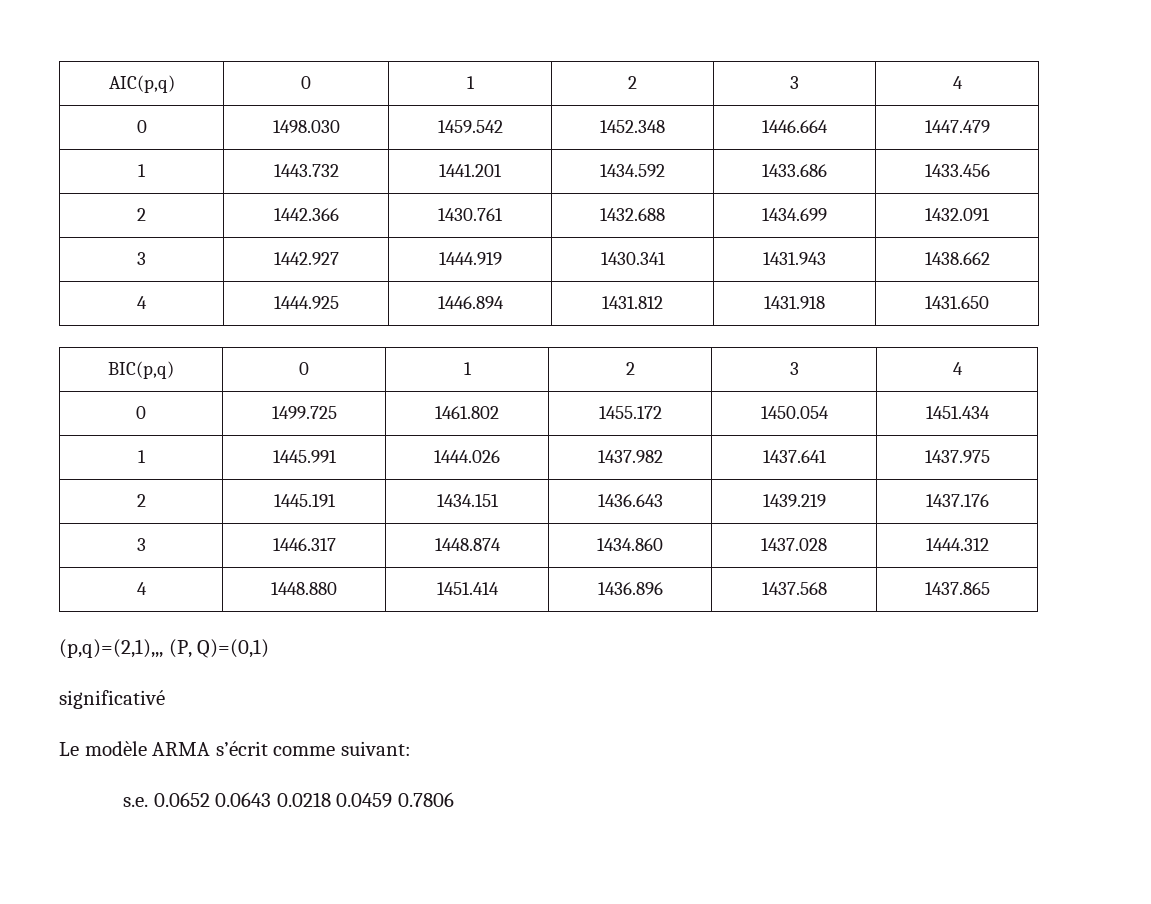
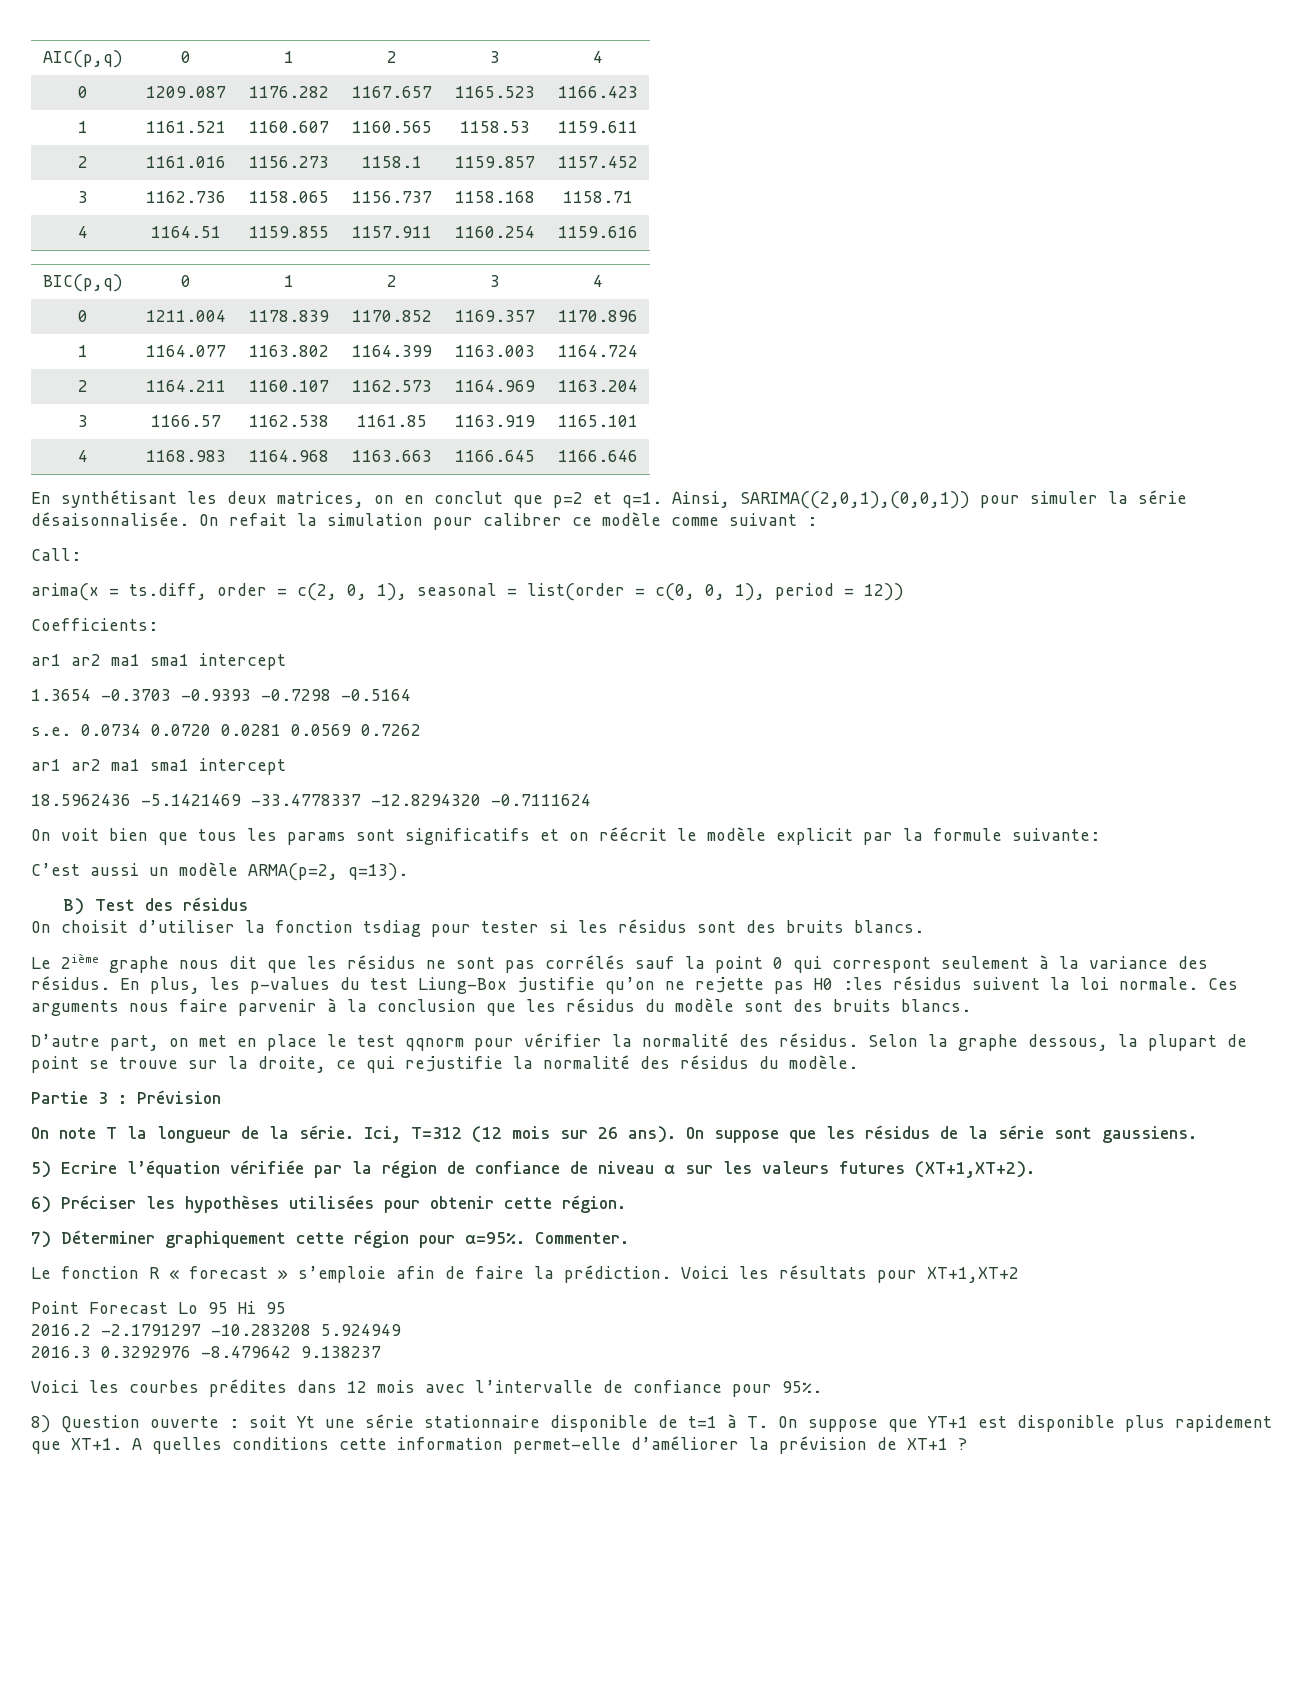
- 0 | 1498.030 | 1459.542 | 1452.348 | 1446.664 | 1447.479
- 1 | 1443.732 | 1441.201 | 1434.592 | 1433.686 | 1433.456
- 2 | 1442.366 | 1430.761 | 1432.688 | 1434.699 | 1432.091
- 3 | 1442.927 | 1444.919 | 1430.341 | 1431.943 | 1438.662
- 4 | 1444.925 | 1446.894 | 1431.812 | 1431.918 | 1431.650
+ 0 | 1209.087 | 1176.282 | 1167.657 | 1165.523 | 1166.423
+ 1 | 1161.521 | 1160.607 | 1160.565 | 1158.53 | 1159.611
+ 2 | 1161.016 | 1156.273 | 1158.1 | 1159.857 | 1157.452
+ 3 | 1162.736 | 1158.065 | 1156.737 | 1158.168 | 1158.71
+ 4 | 1164.51 | 1159.855 | 1157.911 | 1160.254 | 1159.616
- 0 | 1499.725 | 1461.802 | 1455.172 | 1450.054 | 1451.434
- 1 | 1445.991 | 1444.026 | 1437.982 | 1437.641 | 1437.975
- 2 | 1445.191 | 1434.151 | 1436.643 | 1439.219 | 1437.176
- 3 | 1446.317 | 1448.874 | 1434.860 | 1437.028 | 1444.312
- 4 | 1448.880 | 1451.414 | 1436.896 | 1437.568 | 1437.865
- (p,q)=(2,1),,, (P, Q)=(0,1)
- significativé
- Le modèle ARMA s’écrit comme suivant:
- s.e. 0.0652 0.0643 0.0218 0.0459 0.7806
+ 0 | 1211.004 | 1178.839 | 1170.852 | 1169.357 | 1170.896
+ 1 | 1164.077 | 1163.802 | 1164.399 | 1163.003 | 1164.724
+ 2 | 1164.211 | 1160.107 | 1162.573 | 1164.969 | 1163.204
+ 3 | 1166.57 | 1162.538 | 1161.85 | 1163.919 | 1165.101
+ 4 | 1168.983 | 1164.968 | 1163.663 | 1166.645 | 1166.646
+ En synthétisant les deux matrices, on en conclut que p=2 et q=1. Ainsi, SARIMA((2,0,1),(0,0,1)) pour simuler la série désaisonnalisée. On refait la simulation pour calibrer ce modèle comme suivant :
+ Call:
+ arima(x = ts.diff, order = c(2, 0, 1), seasonal = list(order = c(0, 0, 1), period = 12))
+ Coefficients:
+ ar1 ar2 ma1 sma1 intercept
+ 1.3654 -0.3703 -0.9393 -0.7298 -0.5164
+ s.e. 0.0734 0.0720 0.0281 0.0569 0.7262
+ ar1 ar2 ma1 sma1 intercept
+ 18.5962436 -5.1421469 -33.4778337 -12.8294320 -0.7111624
+ On voit bien que tous les params sont significatifs et on réécrit le modèle explicit par la formule suivante:
+ C’est aussi un modèle ARMA(p=2, q=13).
+ B) Test des résidus
+ On choisit d’utiliser la fonction tsdiag pour tester si les résidus sont des bruits blancs.
+ Le 2ième graphe nous dit que les résidus ne sont pas corrélés sauf la point 0 qui correspont seulement à la variance des résidus. En plus, les p-values du test Liung-Box justifie qu’on ne rejette pas H0 :les résidus suivent la loi normale. Ces arguments nous faire parvenir à la conclusion que les résidus du modèle sont des bruits blancs.
+ D’autre part, on met en place le test qqnorm pour vérifier la normalité des résidus. Selon la graphe dessous, la plupart de point se trouve sur la droite, ce qui rejustifie la normalité des résidus du modèle.
+ Partie 3 : Prévision
+ On note T la longueur de la série. Ici, T=312 (12 mois sur 26 ans). On suppose que les résidus de la série sont gaussiens.
+ 5) Ecrire l’équation vérifiée par la région de confiance de niveau α sur les valeurs futures (XT+1,XT+2).
+ 6) Préciser les hypothèses utilisées pour obtenir cette région.
+ 7) Déterminer graphiquement cette région pour α=95%. Commenter.
+ Le fonction R « forecast » s’emploie afin de faire la prédiction. Voici les résultats pour XT+1,XT+2
+ Point Forecast Lo 95 Hi 95
+ 2016.2 -2.1791297 -10.283208 5.924949
+ 2016.3 0.3292976 -8.479642 9.138237
+ Voici les courbes prédites dans 12 mois avec l’intervalle de confiance pour 95%.
+ 8) Question ouverte : soit Yt une série stationnaire disponible de t=1 à T. On suppose que YT+1 est disponible plus rapidement que XT+1. A quelles conditions cette information permet-elle d’améliorer la prévision de XT+1 ?

